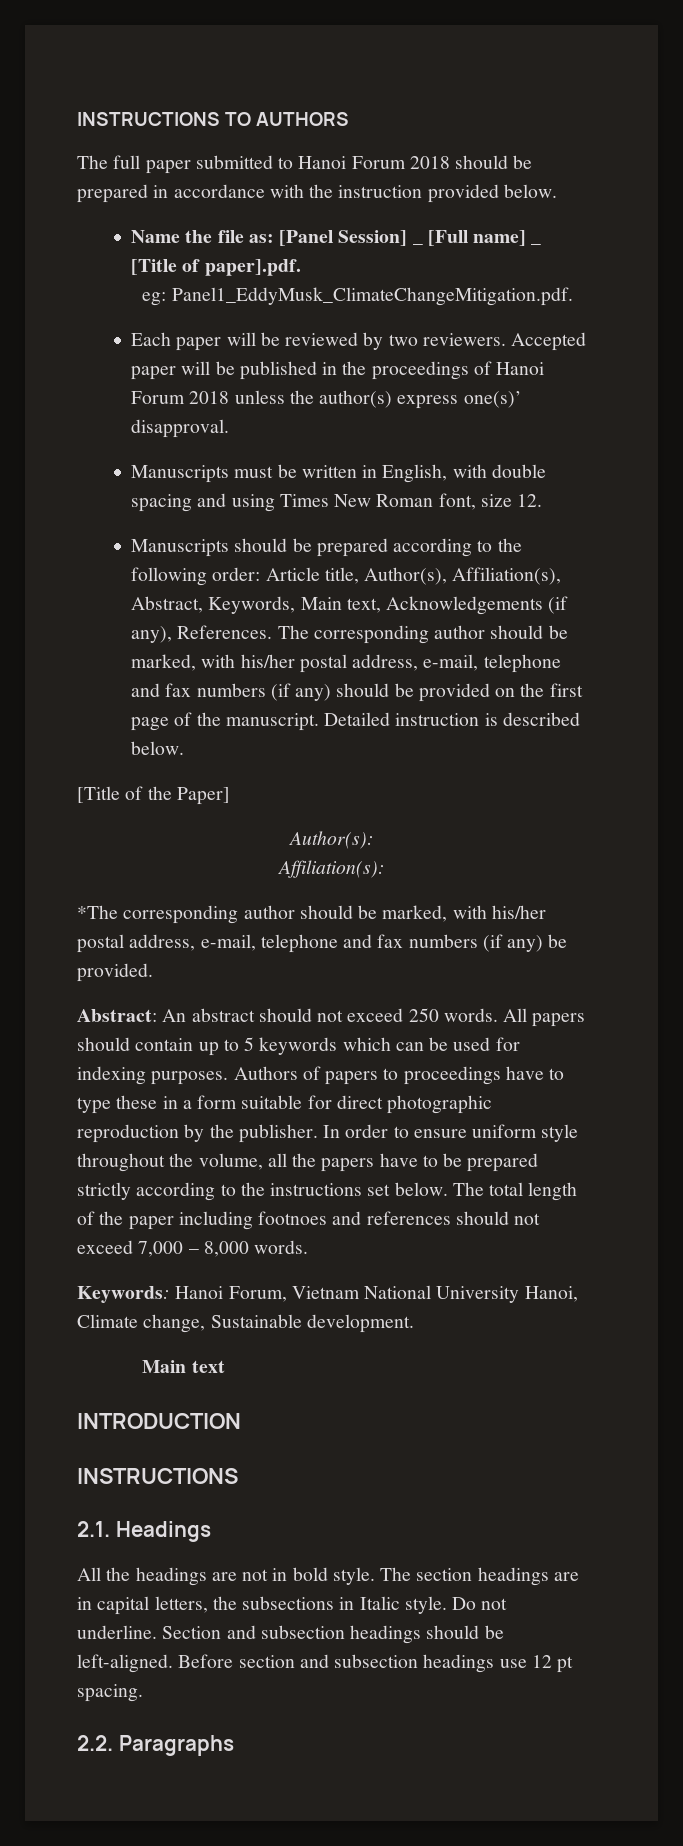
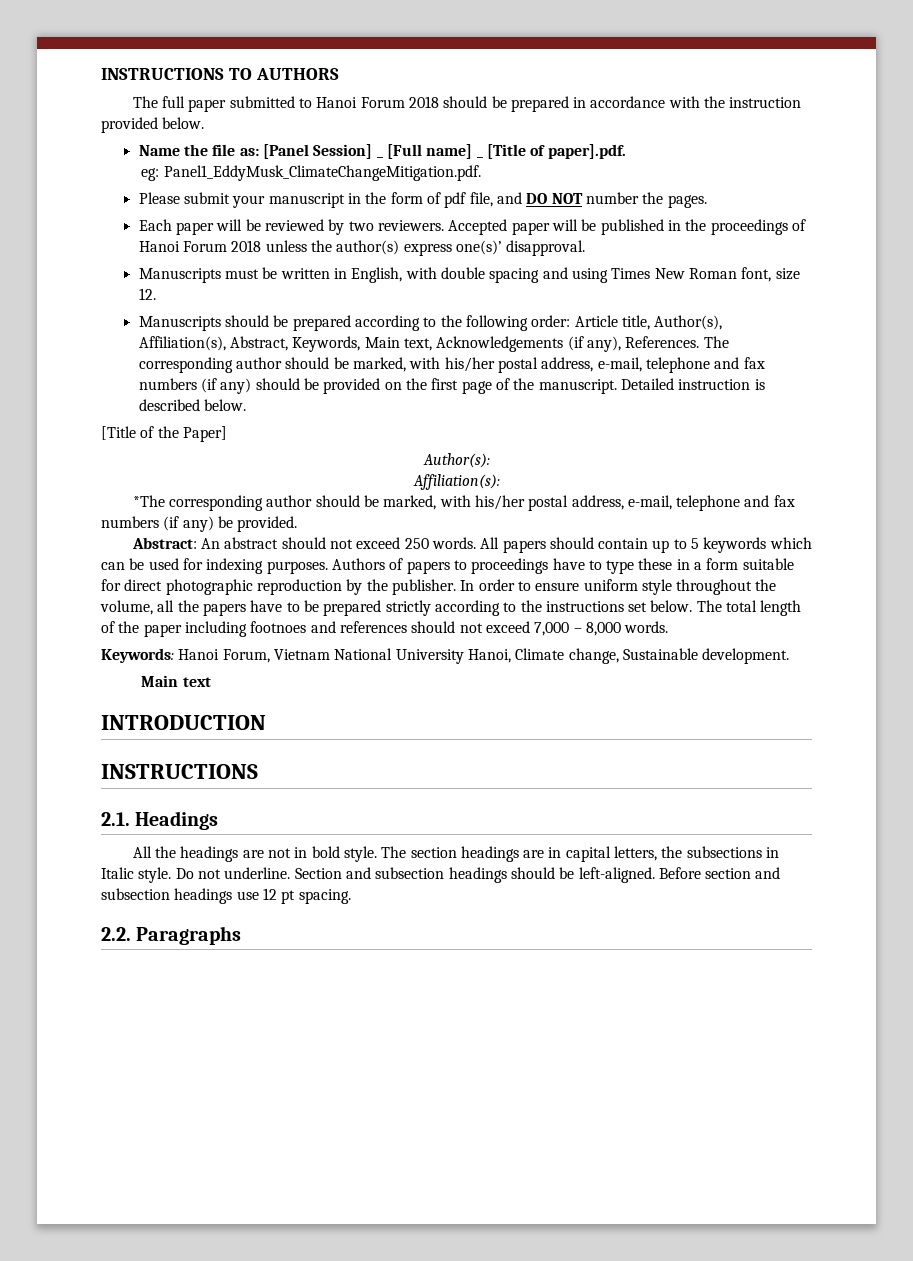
+ Please submit your manuscript in the form of pdf file, and DO NOT number the pages.

